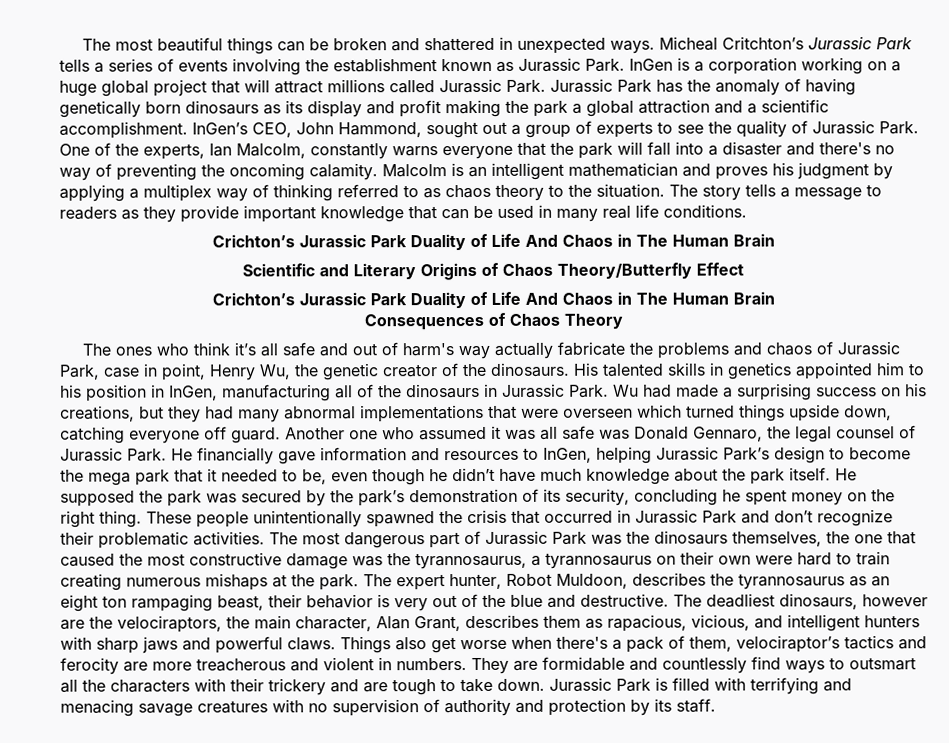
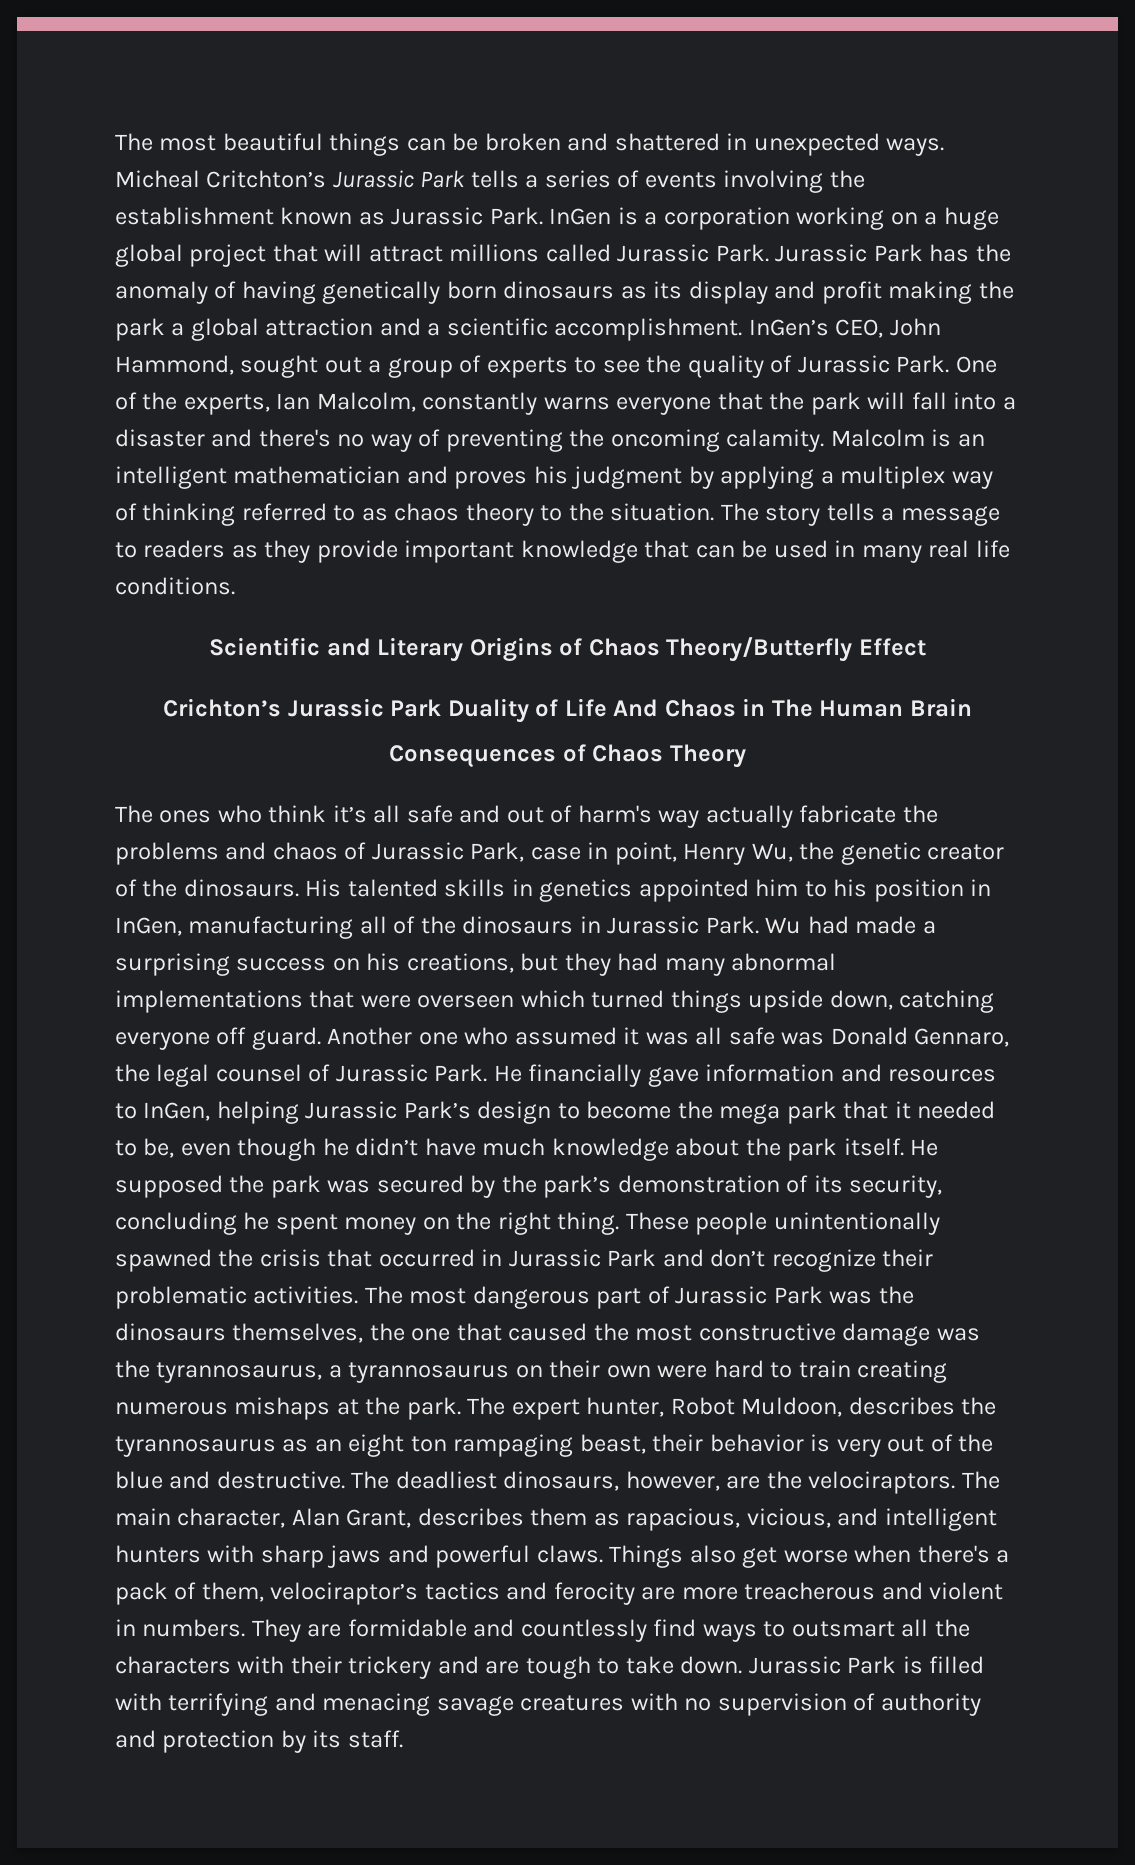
  The story tells a message to readers as they provide important knowledge that can be used in many real life conditions.
- Crichton’s Jurassic Park Duality of Life And Chaos in The Human Brain
- The deadliest dinosaurs, however are the velociraptors, the main character, Alan Grant, describes them as rapacious, vicious, and intelligent hunters with sharp jaws and powerful claws.
+ The deadliest dinosaurs, however, are the velociraptors. The main character, Alan Grant, describes them as rapacious, vicious, and intelligent hunters with sharp jaws and powerful claws.

